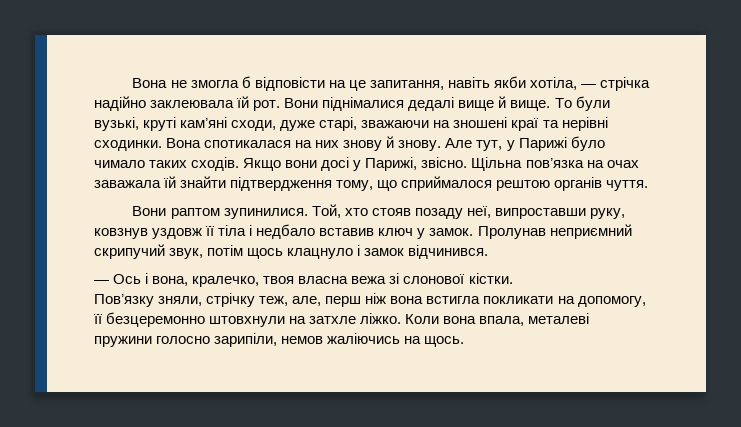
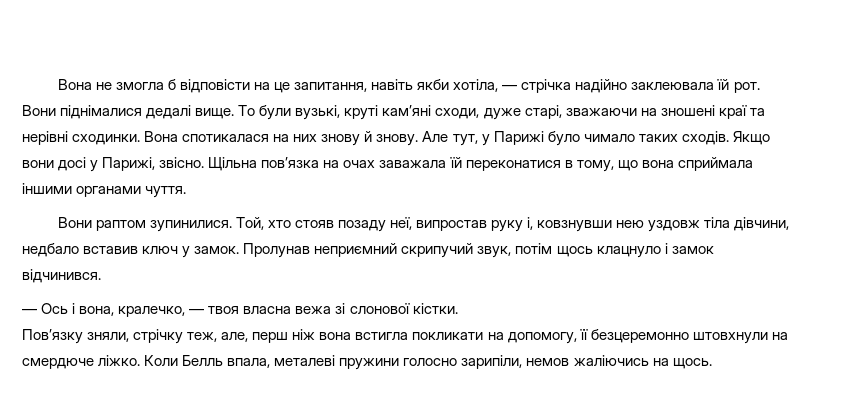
- Вони піднімалися дедалі вище й вище.
+ Вони піднімалися дедалі вище.
- Щільна пов’язка на очах заважала їй знайти підтвердження тому, що сприймалося рештою органів чуття.
+ Щільна пов’язка на очах заважала їй переконатися в тому, що вона сприймала іншими органами чуття.
- Той, хто стояв позаду неї, випроставши руку, ковзнув уздовж її тіла і недбало вставив ключ у замок.
+ Той, хто стояв позаду неї, випростав руку і, ковзнувши нею уздовж тіла дівчини, недбало вставив ключ у замок.
- — Ось і вона, кралечко, твоя власна вежа зі слонової кістки.
+ — Ось і вона, кралечко, — твоя власна вежа зі слонової кістки.
- Пов’язку зняли, стрічку теж, але, перш ніж вона встигла покликати на допомогу, її безцеремонно штовхнули на затхле ліжко.
+ Пов’язку зняли, стрічку теж, але, перш ніж вона встигла покликати на допомогу, її безцеремонно штовхнули на смердюче ліжко.
- Коли вона впала, металеві пружини голосно зарипіли, немов жаліючись на щось.
+ Коли Белль впала, металеві пружини голосно зарипіли, немов жаліючись на щось.

